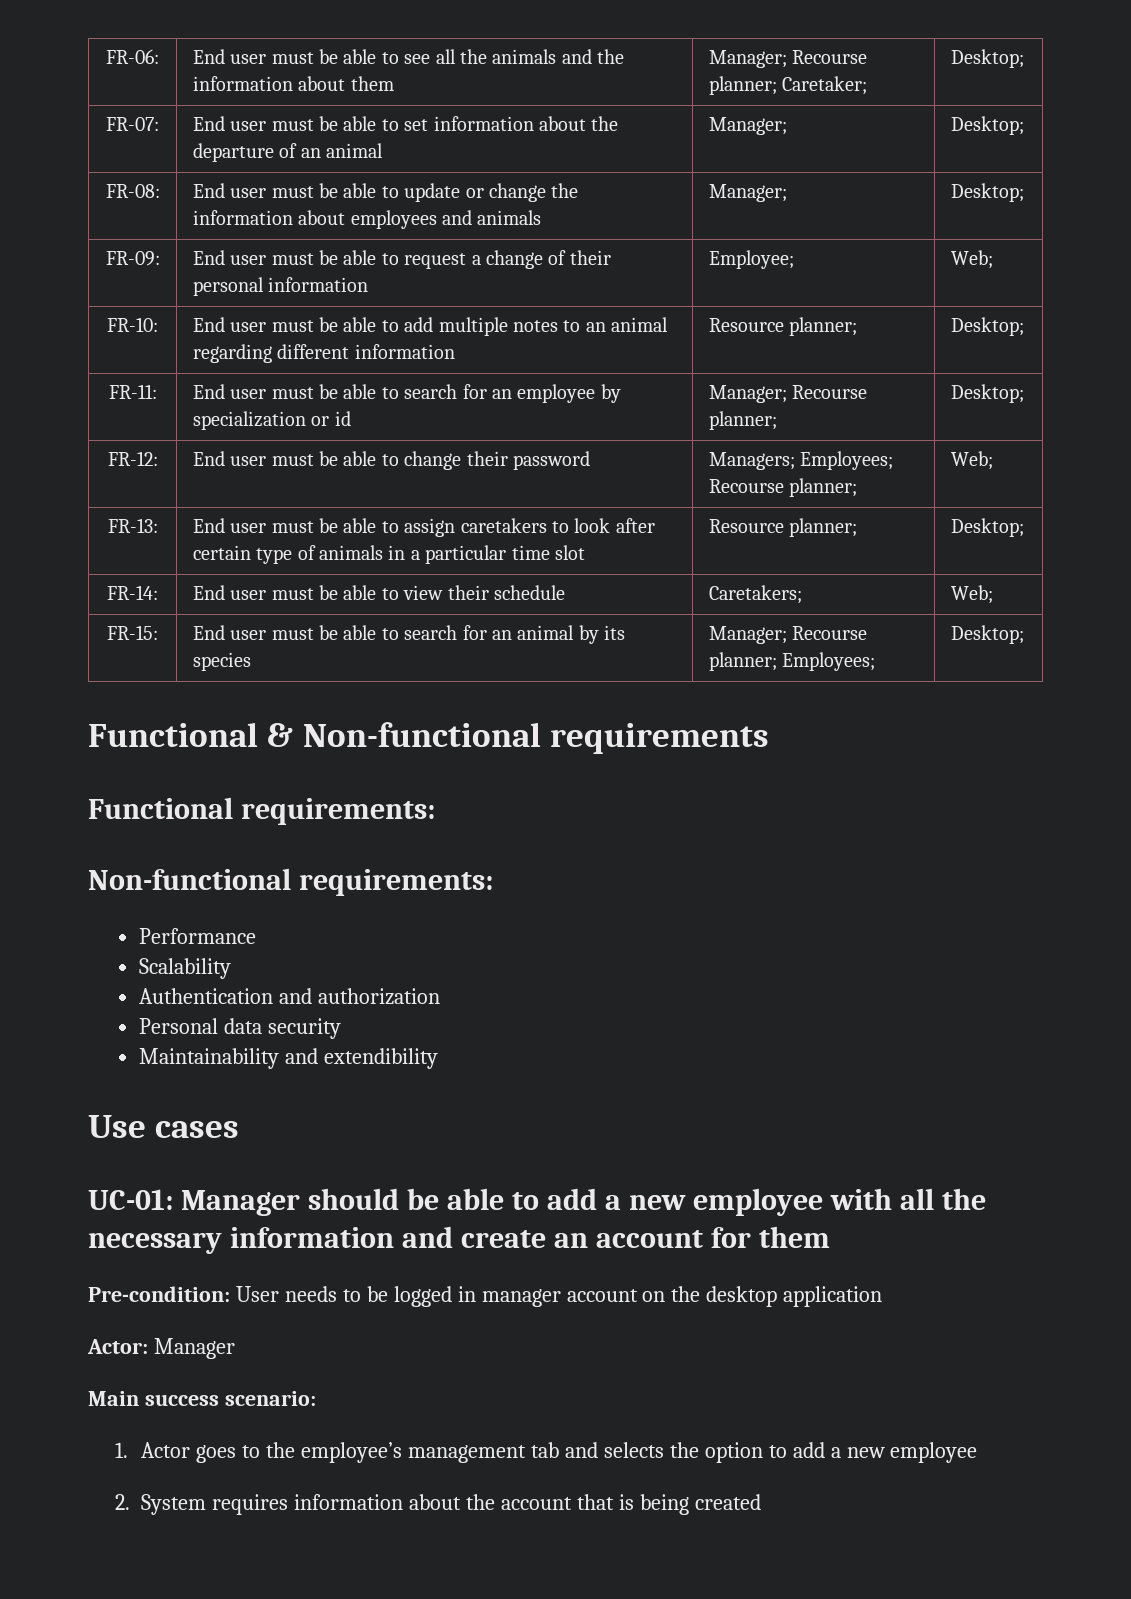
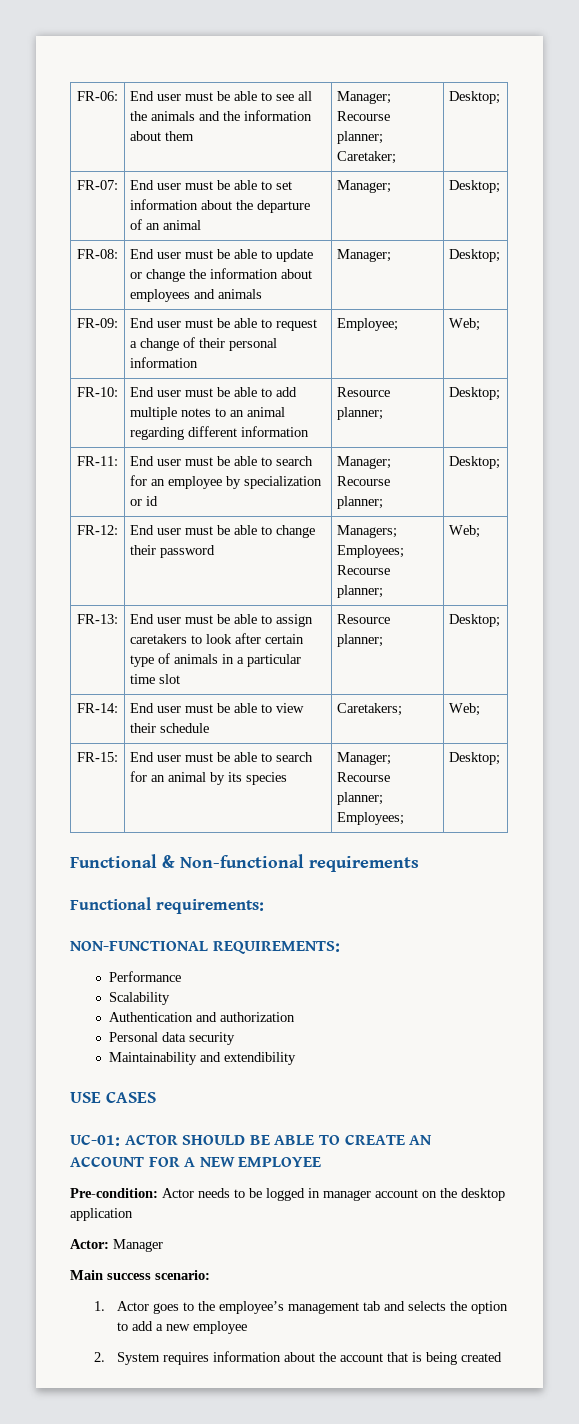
- Non-functional requirements:
+ NON-FUNCTIONAL REQUIREMENTS:
- Use cases
+ USE CASES
- UC-01: Manager should be able to add a new employee with all the necessary information and create an account for them
+ UC-01: ACTOR SHOULD BE ABLE TO CREATE AN ACCOUNT FOR A NEW EMPLOYEE
- Pre-condition: User needs to be logged in manager account on the desktop application
+ Pre-condition: Actor needs to be logged in manager account on the desktop application

